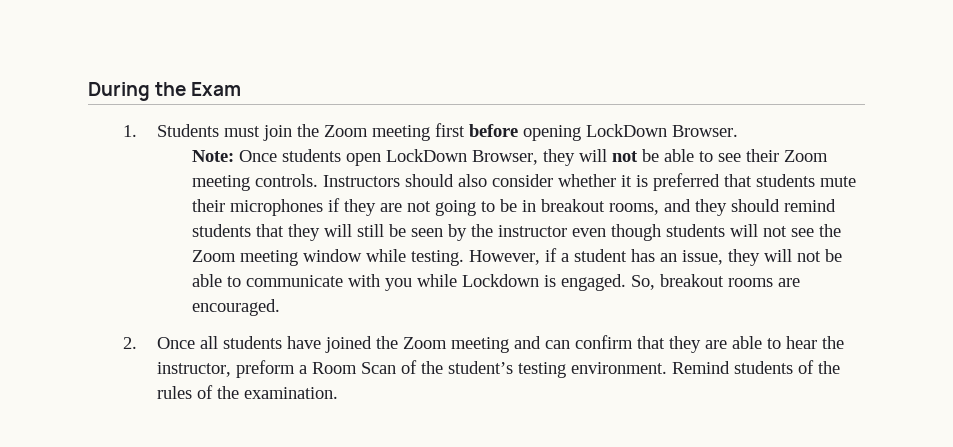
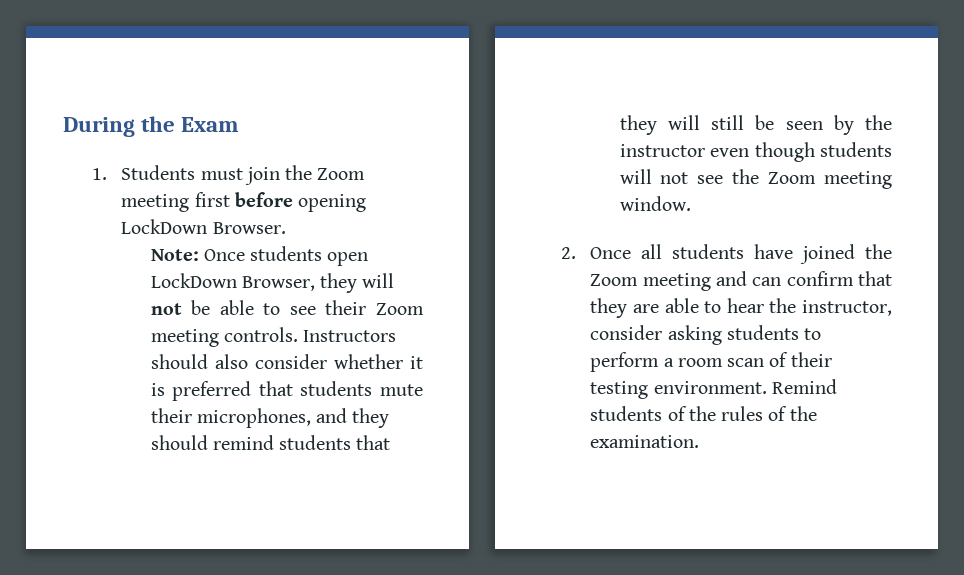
- Instructors should also consider whether it is preferred that students mute their microphones if they are not going to be in breakout rooms, and they should remind students that they will still be seen by the instructor even though students will not see the Zoom meeting window while testing. However, if a student has an issue, they will not be able to communicate with you while Lockdown is engaged. So, breakout rooms are encouraged.
+ Instructors should also consider whether it is preferred that students mute their microphones, and they should remind students that they will still be seen by the instructor even though students will not see the Zoom meeting window.
- 2. Once all students have joined the Zoom meeting and can confirm that they are able to hear the instructor, preform a Room Scan of the student’s testing environment.
+ 2. Once all students have joined the Zoom meeting and can confirm that they are able to hear the instructor, consider asking students to perform a room scan of their testing environment.

